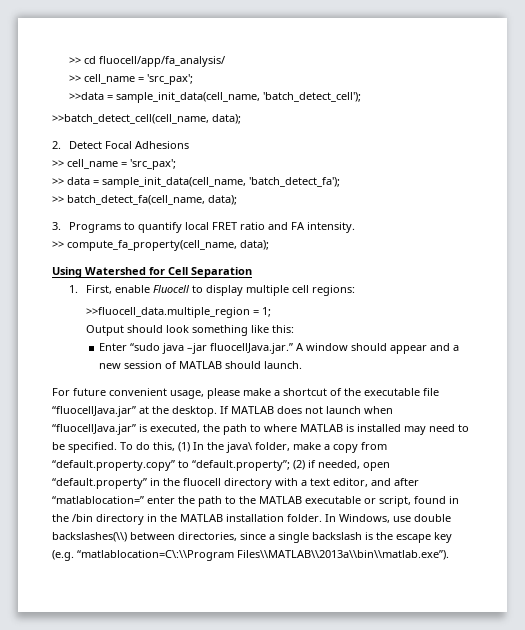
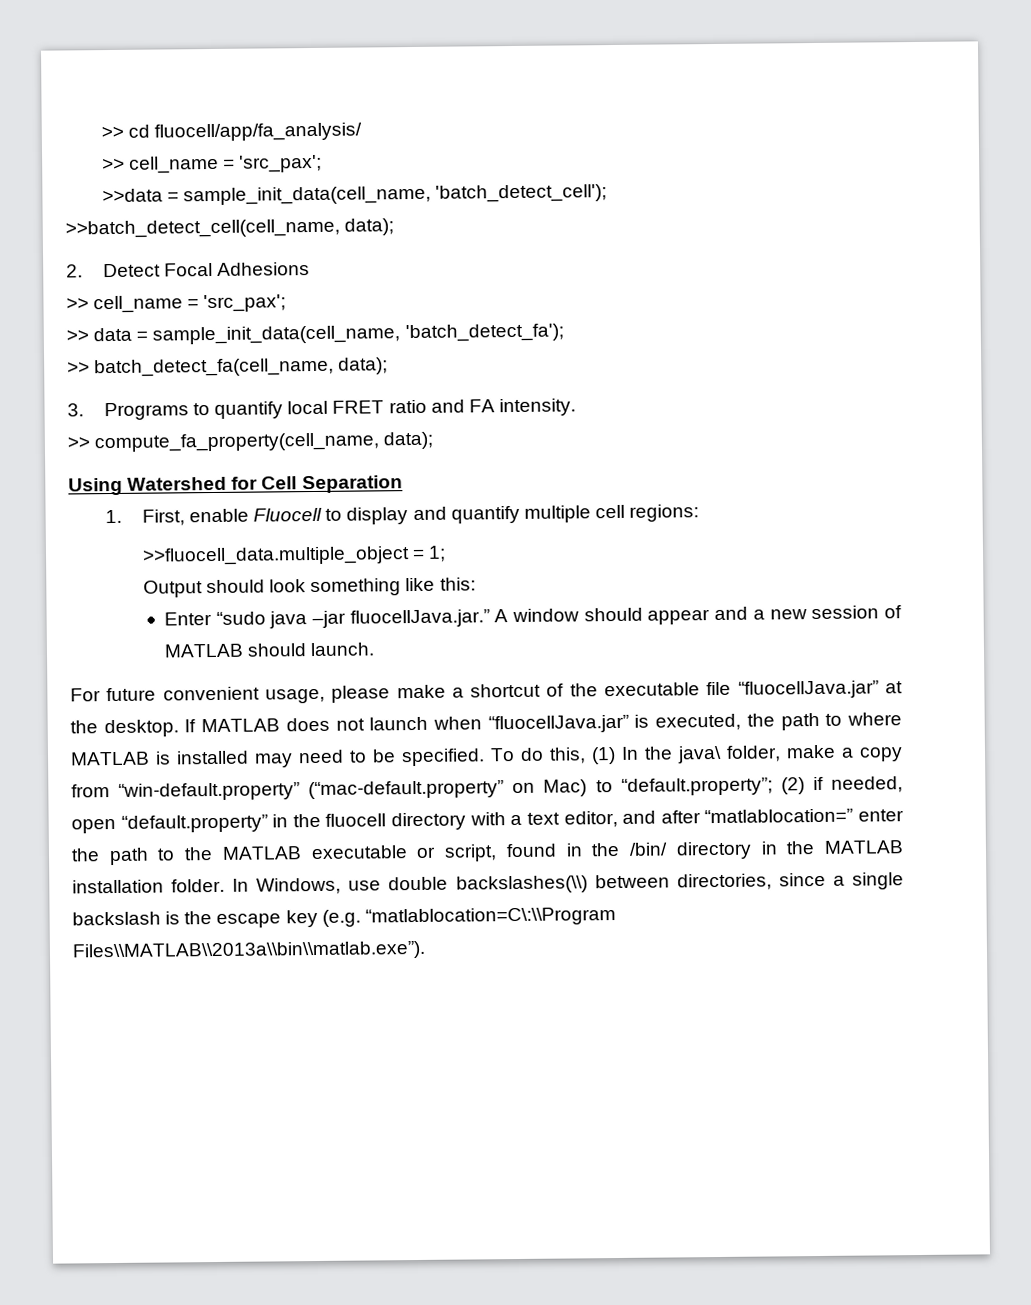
- 1. First, enable Fluocell to display multiple cell regions:
+ 1. First, enable Fluocell to display and quantify multiple cell regions:
- >>fluocell_data.multiple_region = 1;
+ >>fluocell_data.multiple_object = 1;
- To do this, (1) In the java\ folder, make a copy from “default.property.copy” to “default.property”; (2) if needed, open “default.property” in the fluocell directory with a text editor, and after “matlablocation=” enter the path to the MATLAB executable or script, found in the /bin directory in the MATLAB installation folder.
+ To do this, (1) In the java\ folder, make a copy from “win-default.property” (“mac-default.property” on Mac) to “default.property”; (2) if needed, open “default.property” in the fluocell directory with a text editor, and after “matlablocation=” enter the path to the MATLAB executable or script, found in the /bin/ directory in the MATLAB installation folder.

